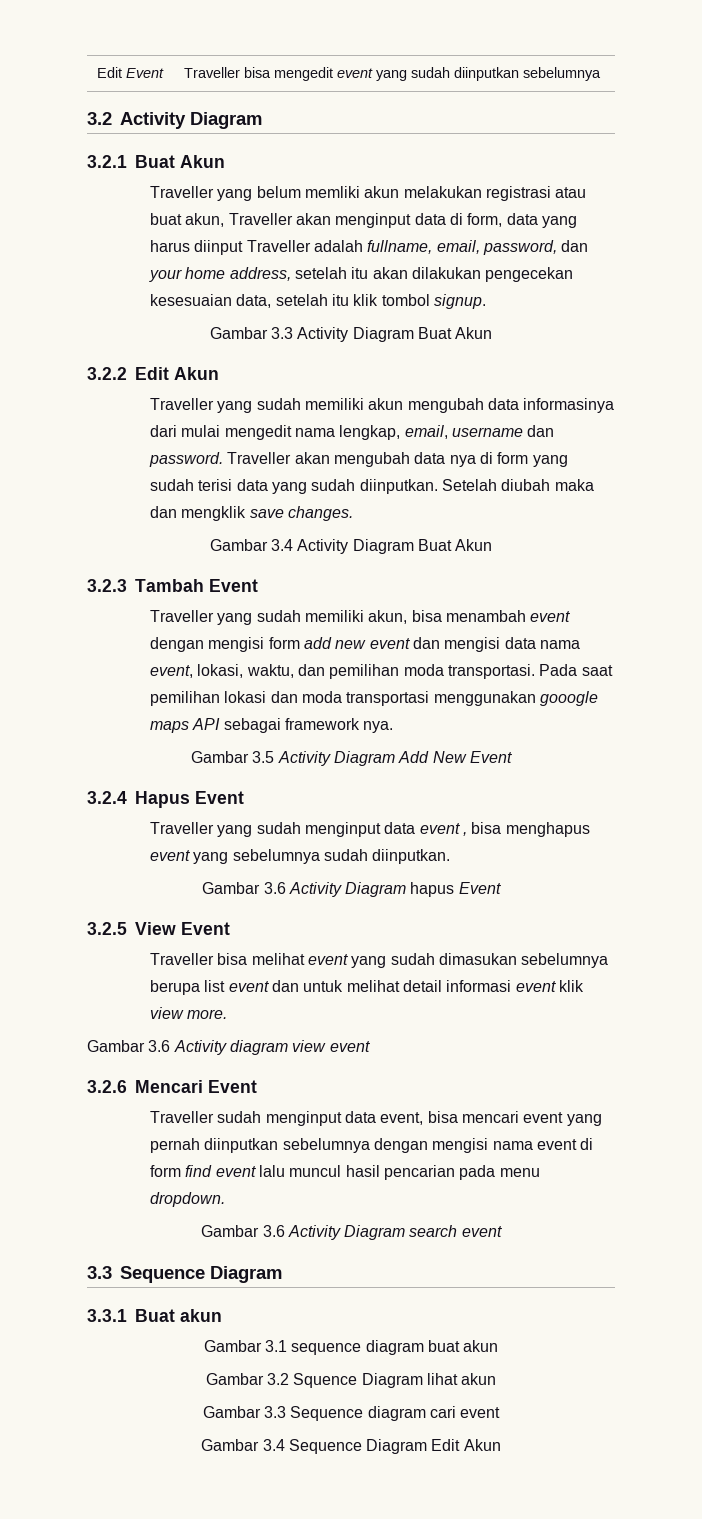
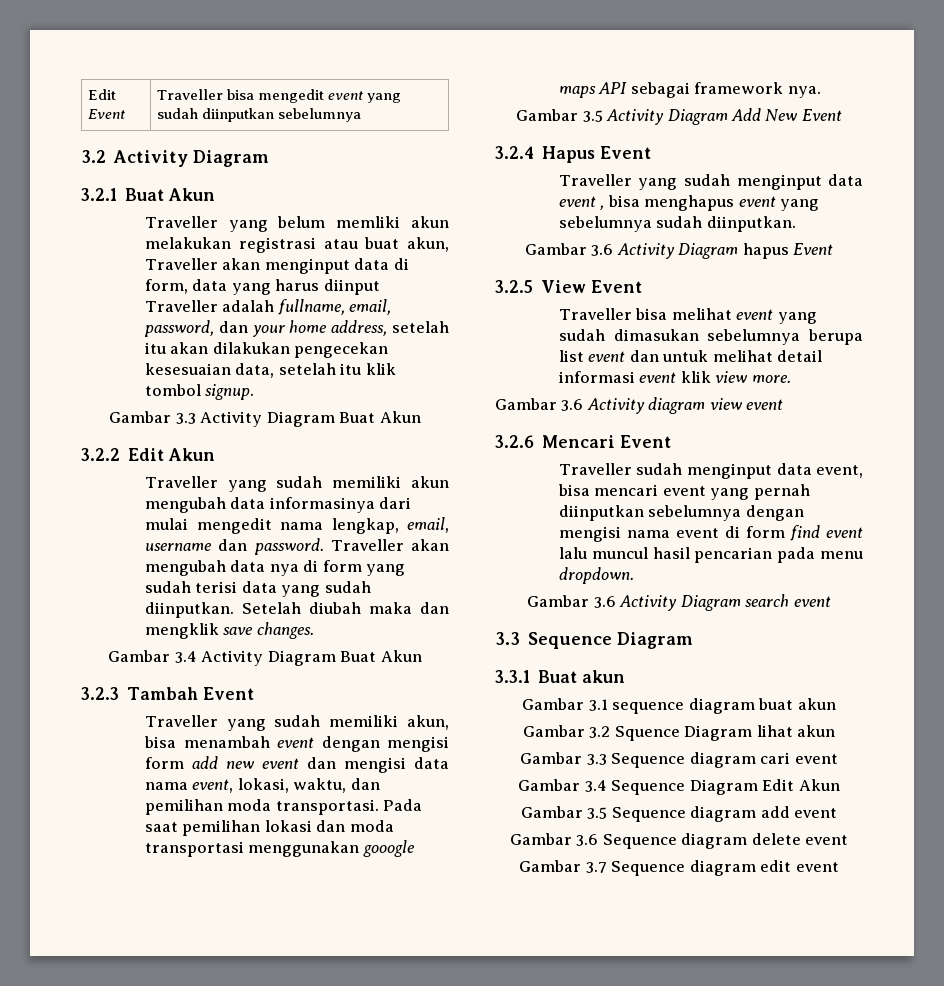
+ Gambar 3.5 Sequence diagram add event
+ Gambar 3.6 Sequence diagram delete event
+ Gambar 3.7 Sequence diagram edit event

